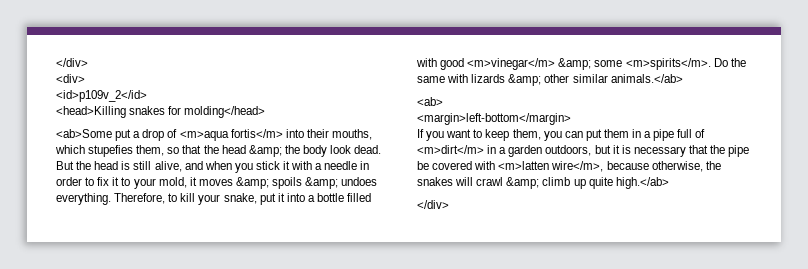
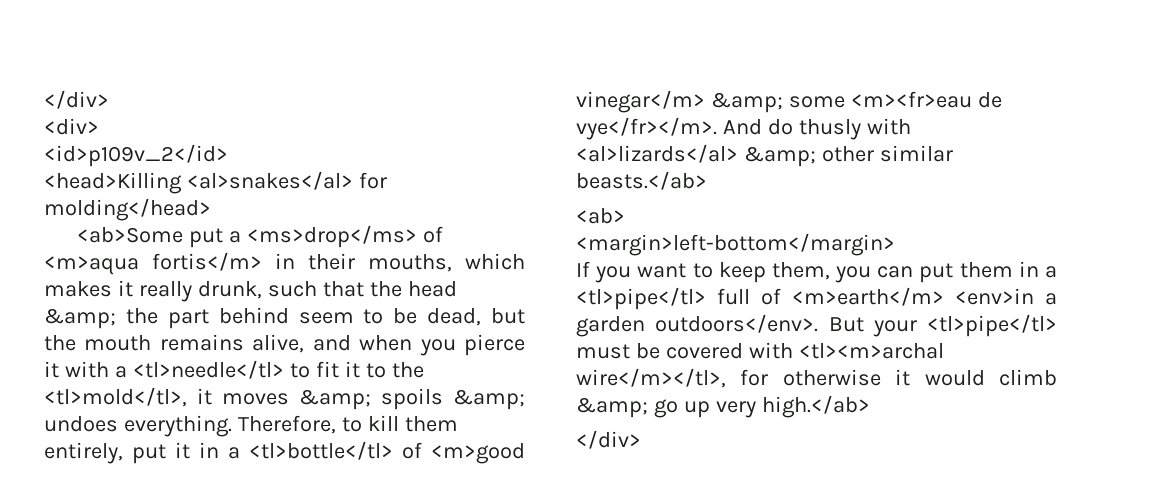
- <head>Killing snakes for molding</head>
+ <head>Killing <al>snakes</al> for molding</head>
- <ab>Some put a drop of <m>aqua fortis</m> into their mouths, which stupefies them, so that the head &amp; the body look dead. But the head is still alive, and when you stick it with a needle in order to fix it to your mold, it moves &amp; spoils &amp; undoes everything.
+ <ab>Some put a <ms>drop</ms> of <m>aqua fortis</m> in their mouths, which makes it really drunk, such that the head &amp; the part behind seem to be dead, but the mouth remains alive, and when you pierce it with a <tl>needle</tl> to fit it to the <tl>mold</tl>, it moves &amp; spoils &amp; undoes everything.
- Therefore, to kill your snake, put it into a bottle filled with good <m>vinegar</m> &amp; some <m>spirits</m>. Do the same with lizards &amp; other similar animals.</ab>
+ Therefore, to kill them entirely, put it in a <tl>bottle</tl> of <m>good vinegar</m> &amp; some <m><fr>eau de vye</fr></m>. And do thusly with <al>lizards</al> &amp; other similar beasts.</ab>
- If you want to keep them, you can put them in a pipe full of <m>dirt</m> in a garden outdoors, but it is necessary that the pipe be covered with <m>latten wire</m>, because otherwise, the snakes will crawl &amp; climb up quite high.</ab>
+ If you want to keep them, you can put them in a <tl>pipe</tl> full of <m>earth</m> <env>in a garden outdoors</env>. But your <tl>pipe</tl> must be covered with <tl><m>archal wire</m></tl>, for otherwise it would climb &amp; go up very high.</ab>

